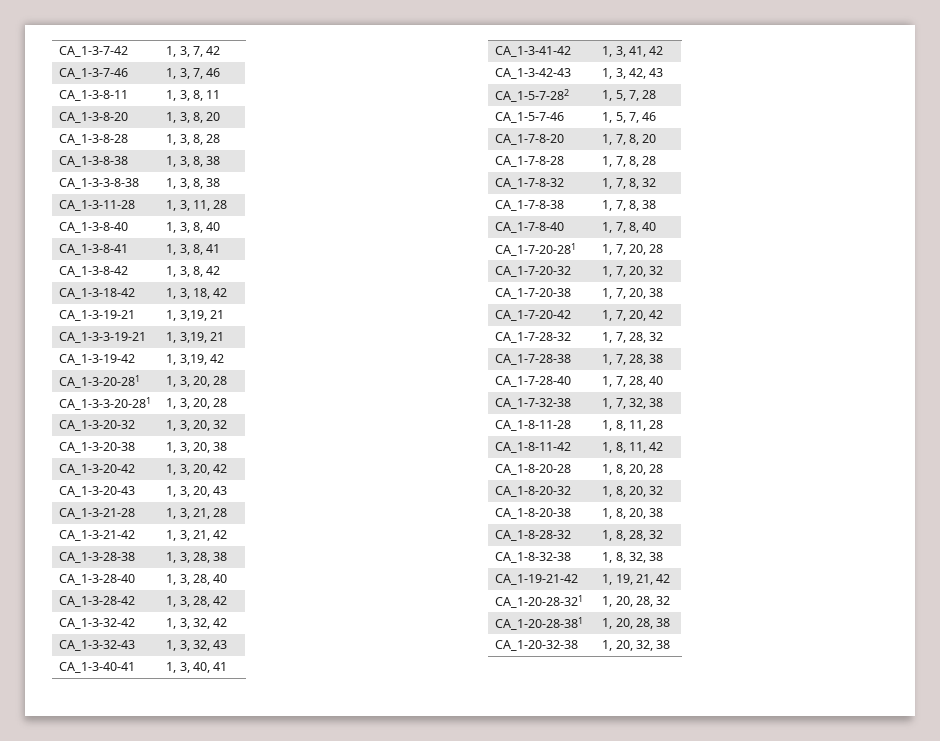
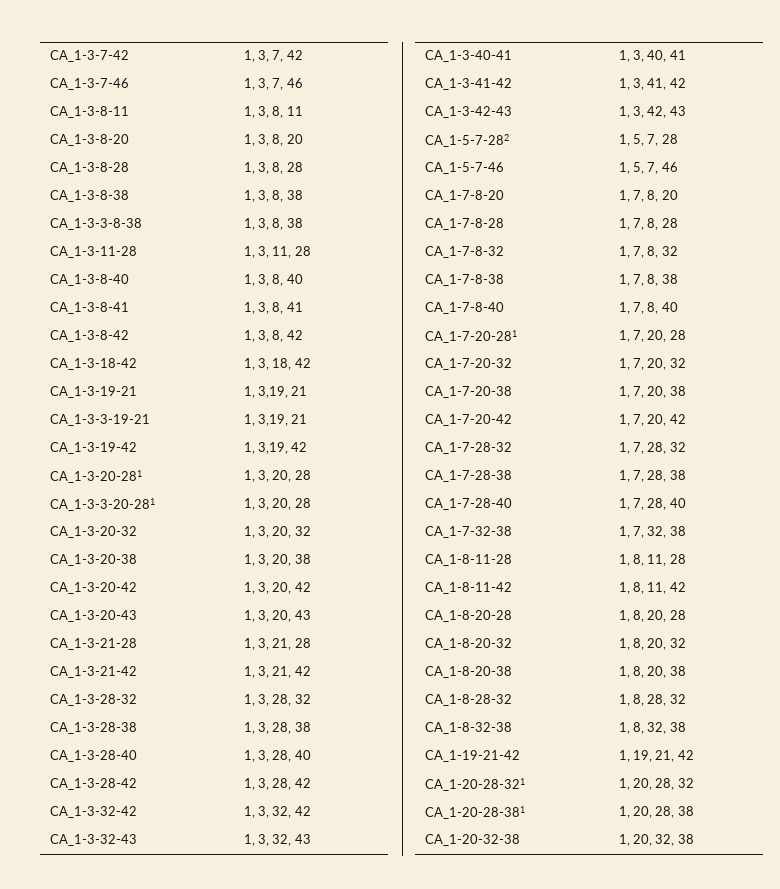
+ CA_1-3-28-32 | 1, 3, 28, 32

